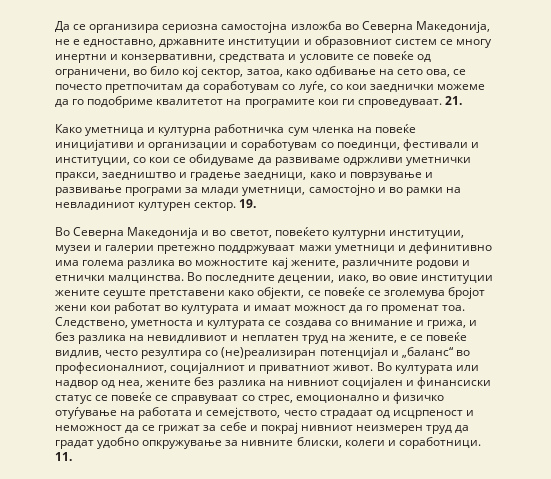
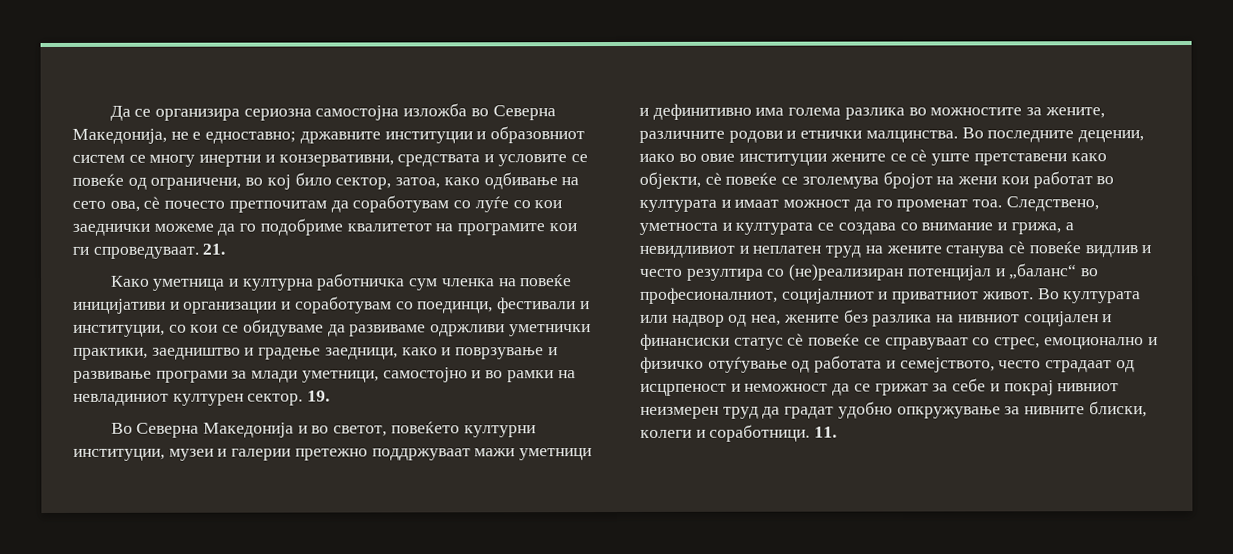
- Да се организира сериозна самостојна изложба во Северна Македонија, не е едноставно, државните институции и образовниот систем се многу инертни и конзервативни, средствата и условите се повеќе од ограничени, во било кој сектор, затоа, како одбивање на сето ова, се почесто претпочитам да соработувам со луѓе, со кои заеднички можеме да го подобриме квалитетот на програмите кои ги спроведуваат.
+ Да се организира сериозна самостојна изложба во Северна Македонија, не е едноставно; државните институции и образовниот систем се многу инертни и конзервативни, средствата и условите се повеќе од ограничени, во кој било сектор, затоа, како одбивање на сето ова, сè почесто претпочитам да соработувам со луѓе со кои заеднички можеме да го подобриме квалитетот на програмите кои ги спроведуваат.
- Како уметница и културна работничка сум членка на повеќе иницијативи и организации и соработувам со поединци, фестивали и институции, со кои се обидуваме да развиваме одржливи уметнички пракси, заедништво и градење заедници, како и поврзување и развивање програми за млади уметници, самостојно и во рамки на невладиниот културен сектор.
+ Како уметница и културна работничка сум членка на повеќе иницијативи и организации и соработувам со поединци, фестивали и институции, со кои се обидуваме да развиваме одржливи уметнички практики, заедништво и градење заедници, како и поврзување и развивање програми за млади уметници, самостојно и во рамки на невладиниот културен сектор.
- Во Cеверна Mакедонија и во светот, повеќето културни институции, музеи и галерии претежно поддржуваат мажи уметници и дефинитивно има голема разлика во можностите кај жените, различните родови и етнички малцинства.
+ Во Cеверна Mакедонија и во светот, повеќето културни институции, музеи и галерии претежно поддржуваат мажи уметници и дефинитивно има голема разлика во можностите за жените, различните родови и етнички малцинства.
- Во последните децении, иако, во овие институции жените сеуште претставени како објекти, се повеќе се зголемува бројот жени кои работат во културата и имаат можност да го променат тоа.
+ Во последните децении, иако во овие институции жените се сè уште претставени како објекти, сè повеќе се зголемува бројот на жени кои работат во културата и имаат можност да го променат тоа.
- Следствено, уметноста и културата се создава со внимание и грижа, и без разлика на невидливиот и неплатен труд на жените, е се повеќе видлив, често резултира со (не)реализиран потенцијал и „баланс“ во професионалниот, социјалниот и приватниот живот.
+ Следствено, уметноста и културата се создава со внимание и грижа, а невидливиот и неплатен труд на жените станува сè повеќе видлив и често резултира со (не)реализиран потенцијал и „баланс“ во професионалниот, социјалниот и приватниот живот.
- Во културата или надвор од неа, жените без разлика на нивниот социјален и финансиски статус се повеќе се справуваат со стрес, емоционално и физичко отуѓување на работата и семејството, често страдаат од исцрпеност и неможност да се грижат за себе и покрај нивниот неизмерен труд да градат удобно опкружување за нивните блиски, колеги и соработници.
+ Во културата или надвор од неа, жените без разлика на нивниот социјален и финансиски статус сè повеќе се справуваат со стрес, емоционално и физичко отуѓување од работата и семејството, често страдаат од исцрпеност и неможност да се грижат за себе и покрај нивниот неизмерен труд да градат удобно опкружување за нивните блиски, колеги и соработници.

